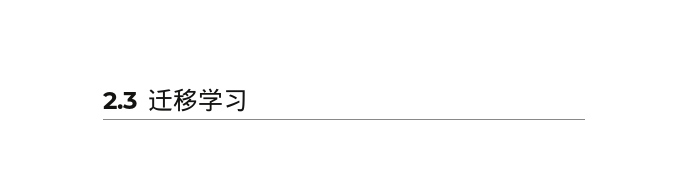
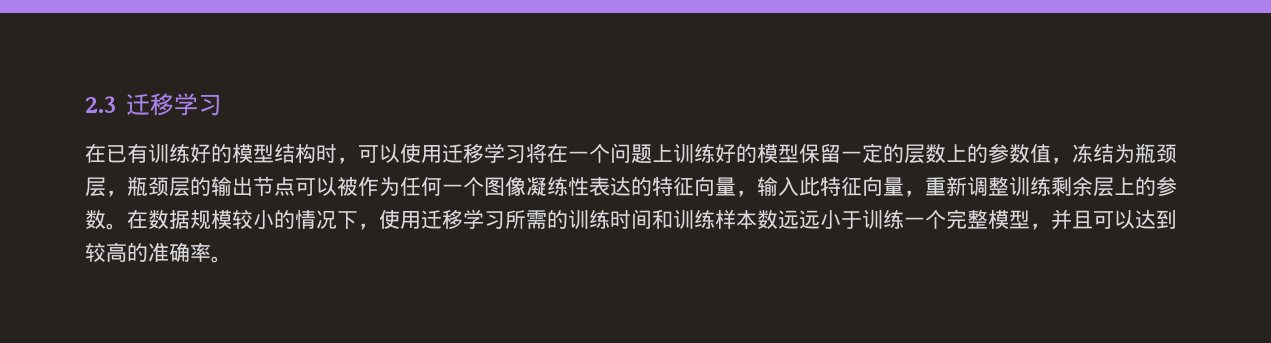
+ 在已有训练好的模型结构时，可以使用迁移学习将在一个问题上训练好的模型保留一定的层数上的参数值，冻结为瓶颈层，瓶颈层的输出节点可以被作为任何一个图像凝练性表达的特征向量，输入此特征向量，重新调整训练剩余层上的参数。在数据规模较小的情况下，使用迁移学习所需的训练时间和训练样本数远远小于训练一个完整模型，并且可以达到较高的准确率。

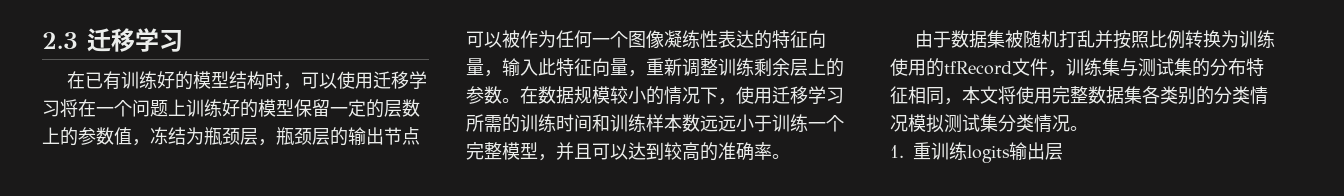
+ 由于数据集被随机打乱并按照比例转换为训练使用的tfRecord文件，训练集与测试集的分布特征相同，本文将使用完整数据集各类别的分类情况模拟测试集分类情况。
+ 1.重训练logits输出层

